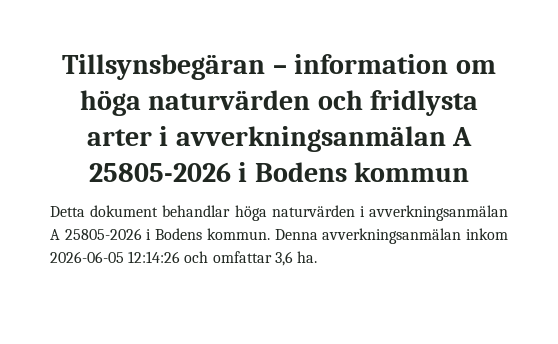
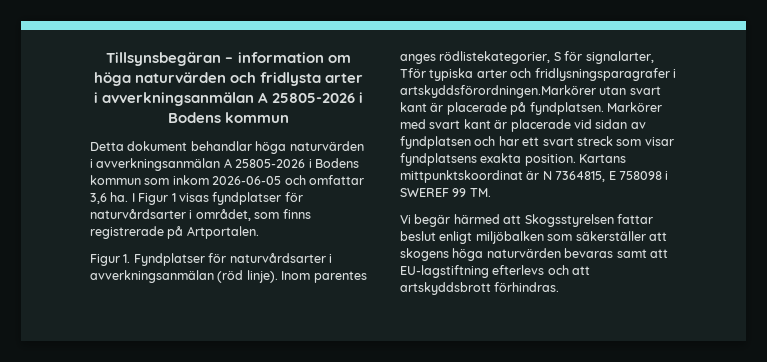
- Detta dokument behandlar höga naturvärden i avverkningsanmälan A 25805-2026 i Bodens kommun. Denna avverkningsanmälan inkom 2026-06-05 12:14:26 och omfattar 3,6 ha.
+ Detta dokument behandlar höga naturvärden i avverkningsanmälan A 25805-2026 i Bodens kommun som inkom 2026-06-05 och omfattar 3,6 ha.
+ I Figur 1 visas fyndplatser för naturvårdsarter i området, som finns registrerade på Artportalen.
+ Figur 1. Fyndplatser för naturvårdsarter i avverkningsanmälan (röd linje). Inom parentes anges rödlistekategorier, S för signalarter, Tför typiska arter och fridlysningsparagrafer i artskyddsförordningen.Markörer utan svart kant är placerade på fyndplatsen. Markörer med svart kant är placerade vid sidan av fyndplatsen och har ett svart streck som visar fyndplatsens exakta position. Kartans mittpunktskoordinat är N 7364815, E 758098 i SWEREF 99 TM.
+ Vi begär härmed att Skogsstyrelsen fattar beslut enligt miljöbalken som säkerställer att skogens höga naturvärden bevaras samt att EU-lagstiftning efterlevs och att artskyddsbrott förhindras.

